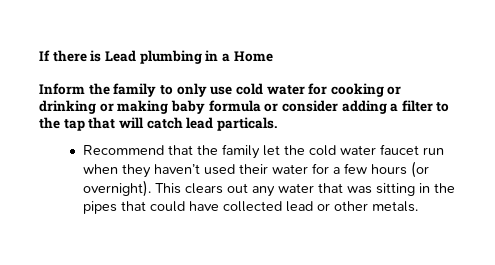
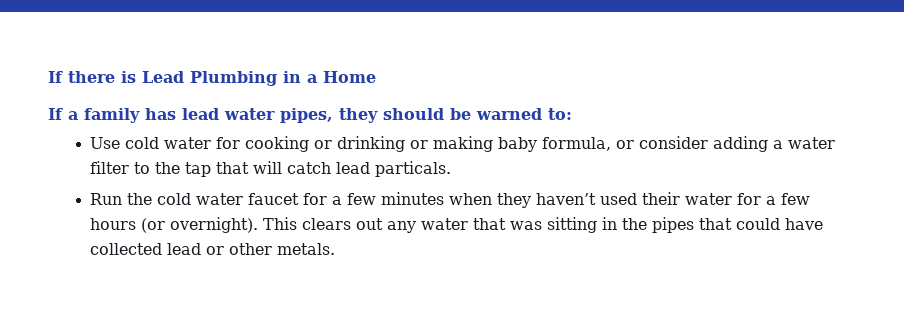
- If there is Lead plumbing in a Home
+ If there is Lead Plumbing in a Home
- Inform the family to only use cold water for cooking or drinking or making baby formula or consider adding a filter to the tap that will catch lead particals.
+ If a family has lead water pipes, they should be warned to:
+ Use cold water for cooking or drinking or making baby formula, or consider adding a water filter to the tap that will catch lead particals.
- Recommend that the family let the cold water faucet run when they haven’t used their water for a few hours (or overnight).
+ Run the cold water faucet for a few minutes when they haven’t used their water for a few hours (or overnight).

